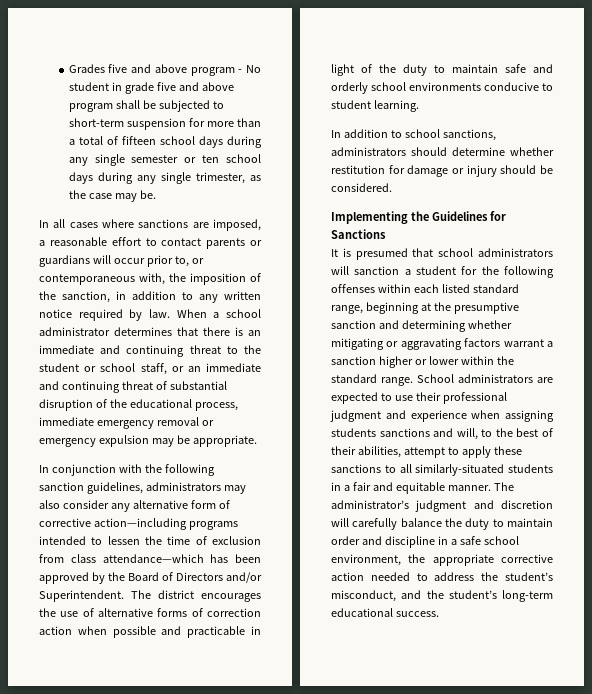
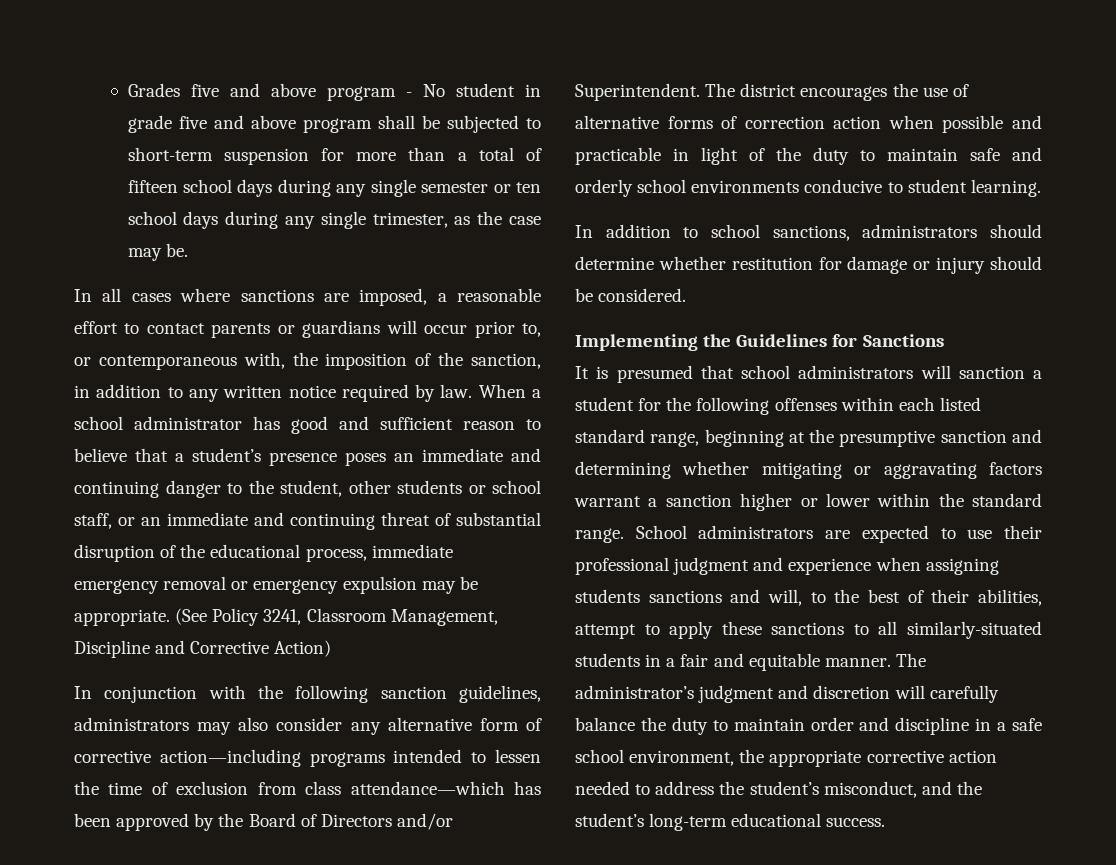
- When a school administrator determines that there is an immediate and continuing threat to the student or school staff, or an immediate and continuing threat of substantial disruption of the educational process, immediate emergency removal or emergency expulsion may be appropriate.
+ When a school administrator has good and sufficient reason to believe that a student’s presence poses an immediate and continuing danger to the student, other students or school staff, or an immediate and continuing threat of substantial disruption of the educational process, immediate emergency removal or emergency expulsion may be appropriate. (See Policy 3241, Classroom Management, Discipline and Corrective Action)

